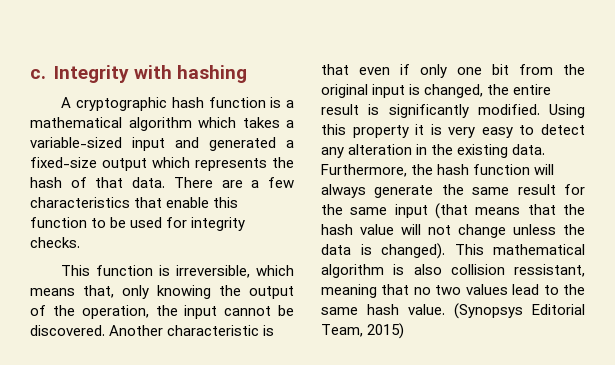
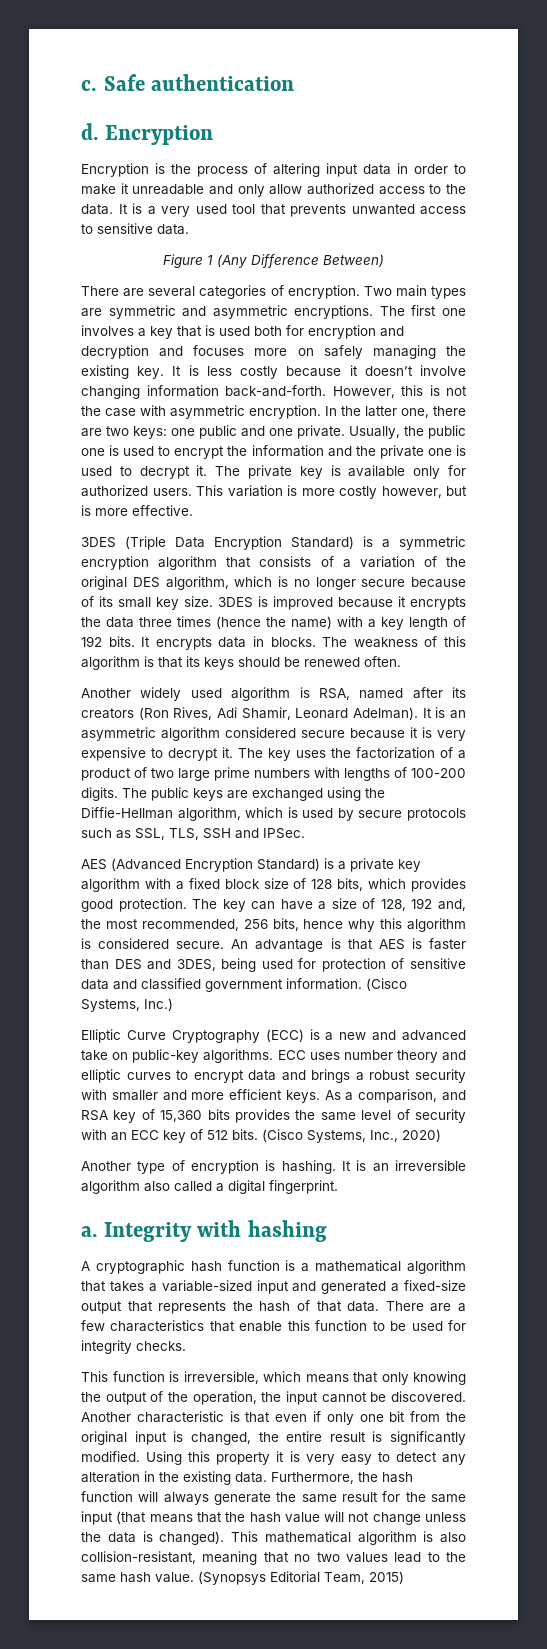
+ Safe authentication
+ d. Encryption
+ Encryption is the process of altering input data in order to make it unreadable and only allow authorized access to the data. It is a very used tool that prevents unwanted access to sensitive data.
+ Figure 1 (Any Difference Between)
+ There are several categories of encryption. Two main types are symmetric and asymmetric encryptions. The first one involves a key that is used both for encryption and decryption and focuses more on safely managing the existing key. It is less costly because it doesn’t involve changing information back-and-forth. However, this is not the case with asymmetric encryption. In the latter one, there are two keys: one public and one private. Usually, the public one is used to encrypt the information and the private one is used to decrypt it. The private key is available only for authorized users. This variation is more costly however, but is more effective.
+ 3DES (Triple Data Encryption Standard) is a symmetric encryption algorithm that consists of a variation of the original DES algorithm, which is no longer secure because of its small key size. 3DES is improved because it encrypts the data three times (hence the name) with a key length of 192 bits. It encrypts data in blocks. The weakness of this algorithm is that its keys should be renewed often.
+ Another widely used algorithm is RSA, named after its creators (Ron Rives, Adi Shamir, Leonard Adelman). It is an asymmetric algorithm considered secure because it is very expensive to decrypt it. The key uses the factorization of a product of two large prime numbers with lengths of 100-200 digits. The public keys are exchanged using the Diffie-Hellman algorithm, which is used by secure protocols such as SSL, TLS, SSH and IPSec.
+ AES (Advanced Encryption Standard) is a private key algorithm with a fixed block size of 128 bits, which provides good protection. The key can have a size of 128, 192 and, the most recommended, 256 bits, hence why this algorithm is considered secure. An advantage is that AES is faster than DES and 3DES, being used for protection of sensitive data and classified government information. (Cisco Systems, Inc.)
+ Elliptic Curve Cryptography (ECC) is a new and advanced take on public-key algorithms. ECC uses number theory and elliptic curves to encrypt data and brings a robust security with smaller and more efficient keys. As a comparison, and RSA key of 15,360 bits provides the same level of security with an ECC key of 512 bits. (Cisco Systems, Inc., 2020)
+ Another type of encryption is hashing. It is an irreversible algorithm also called a digital fingerprint.
+ a.
- A cryptographic hash function is a mathematical algorithm which takes a variable-sized input and generated a fixed-size output which represents the hash of that data.
+ A cryptographic hash function is a mathematical algorithm that takes a variable-sized input and generated a fixed-size output that represents the hash of that data.
- This function is irreversible, which means that, only knowing the output of the operation, the input cannot be discovered.
+ This function is irreversible, which means that only knowing the output of the operation, the input cannot be discovered.
- This mathematical algorithm is also collision ressistant, meaning that no two values lead to the same hash value.
+ This mathematical algorithm is also collision-resistant, meaning that no two values lead to the same hash value.

